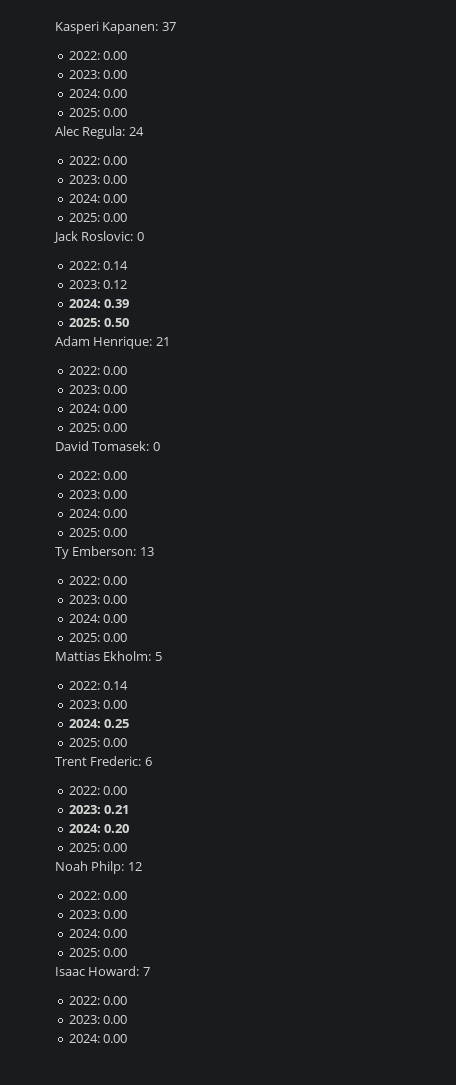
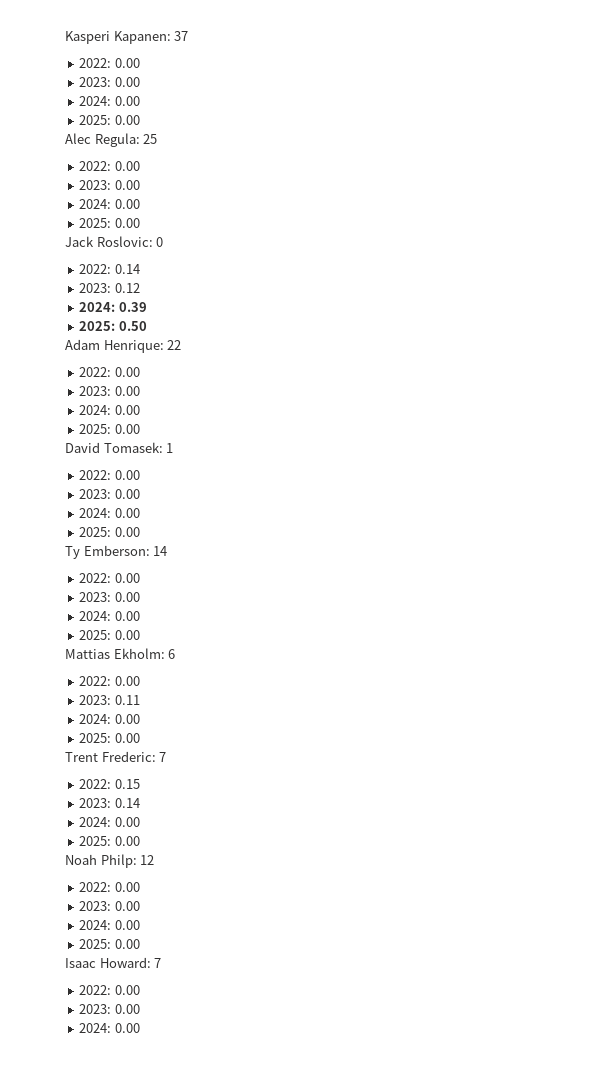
- Alec Regula: 24
+ Alec Regula: 25
- Adam Henrique: 21
+ Adam Henrique: 22
- David Tomasek: 0
+ David Tomasek: 1
- Ty Emberson: 13
+ Ty Emberson: 14
- Mattias Ekholm: 5
- 2022: 0.14
- 2023: 0.00
- 2024: 0.25
+ Mattias Ekholm: 6
+ 2022: 0.00
+ 2023: 0.11
+ 2024: 0.00
- Trent Frederic: 6
- 2022: 0.00
- 2023: 0.21
- 2024: 0.20
+ Trent Frederic: 7
+ 2022: 0.15
+ 2023: 0.14
+ 2024: 0.00

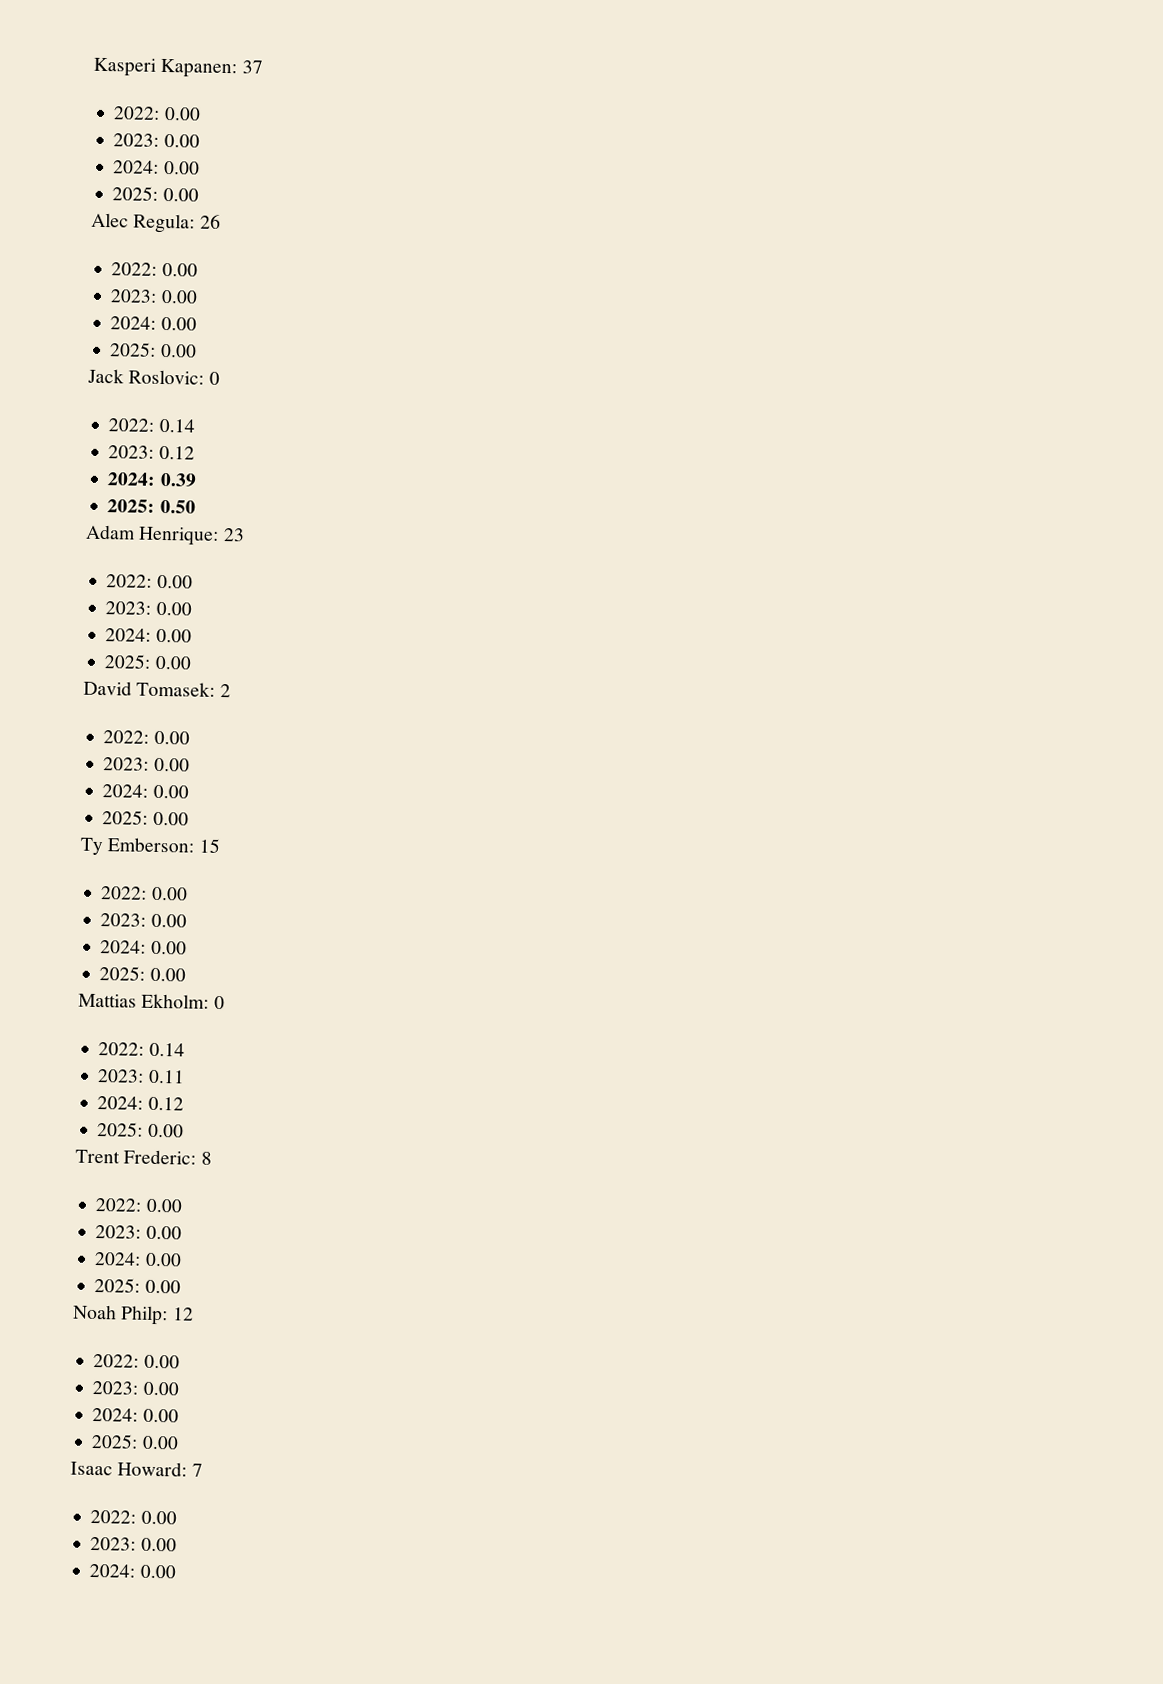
- Alec Regula: 25
+ Alec Regula: 26
- Adam Henrique: 22
+ Adam Henrique: 23
- David Tomasek: 1
+ David Tomasek: 2
- Ty Emberson: 14
+ Ty Emberson: 15
- Mattias Ekholm: 6
- 2022: 0.00
+ Mattias Ekholm: 0
+ 2022: 0.14
  2023: 0.11
- 2024: 0.00
+ 2024: 0.12
- Trent Frederic: 7
- 2022: 0.15
- 2023: 0.14
+ Trent Frederic: 8
+ 2022: 0.00
+ 2023: 0.00

